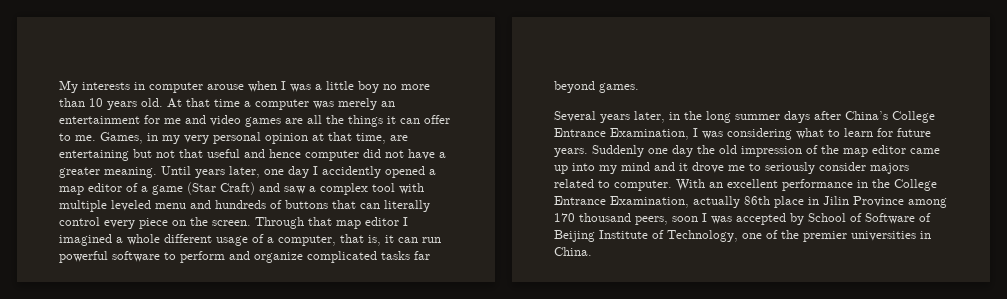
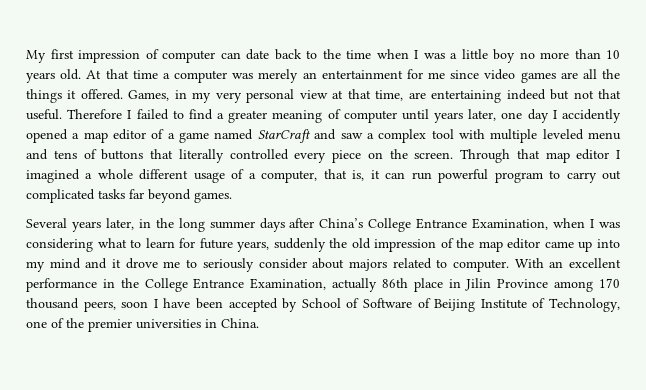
- My interests in computer arouse when I was a little boy no more than 10 years old.
+ My first impression of computer can date back to the time when I was a little boy no more than 10 years old.
- At that time a computer was merely an entertainment for me and video games are all the things it can offer to me.
+ At that time a computer was merely an entertainment for me since video games are all the things it offered.
- Games, in my very personal opinion at that time, are entertaining but not that useful and hence computer did not have a greater meaning. Until years later, one day I accidently opened a map editor of a game (Star Craft) and saw a complex tool with multiple leveled menu and hundreds of buttons that can literally control every piece on the screen.
+ Games, in my very personal view at that time, are entertaining indeed but not that useful. Therefore I failed to find a greater meaning of computer until years later, one day I accidently opened a map editor of a game named StarCraft and saw a complex tool with multiple leveled menu and tens of buttons that literally controlled every piece on the screen.
- Through that map editor I imagined a whole different usage of a computer, that is, it can run powerful software to perform and organize complicated tasks far beyond games.
+ Through that map editor I imagined a whole different usage of a computer, that is, it can run powerful program to carry out complicated tasks far beyond games.
- Several years later, in the long summer days after China’s College Entrance Examination, I was considering what to learn for future years. Suddenly one day the old impression of the map editor came up into my mind and it drove me to seriously consider majors related to computer.
+ Several years later, in the long summer days after China’s College Entrance Examination, when I was considering what to learn for future years, suddenly the old impression of the map editor came up into my mind and it drove me to seriously consider about majors related to computer.
- With an excellent performance in the College Entrance Examination, actually 86th place in Jilin Province among 170 thousand peers, soon I was accepted by School of Software of Beijing Institute of Technology, one of the premier universities in China.
+ With an excellent performance in the College Entrance Examination, actually 86th place in Jilin Province among 170 thousand peers, soon I have been accepted by School of Software of Beijing Institute of Technology, one of the premier universities in China.

